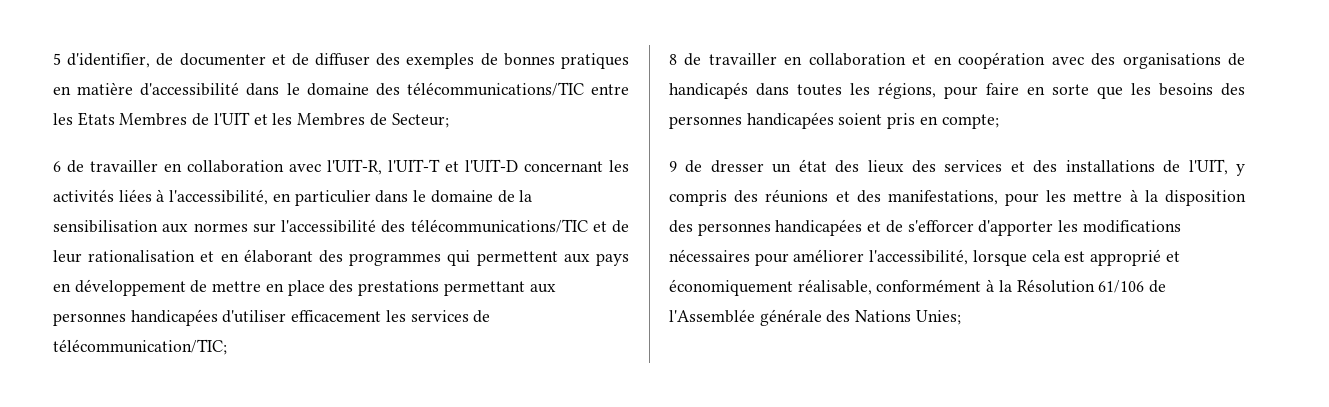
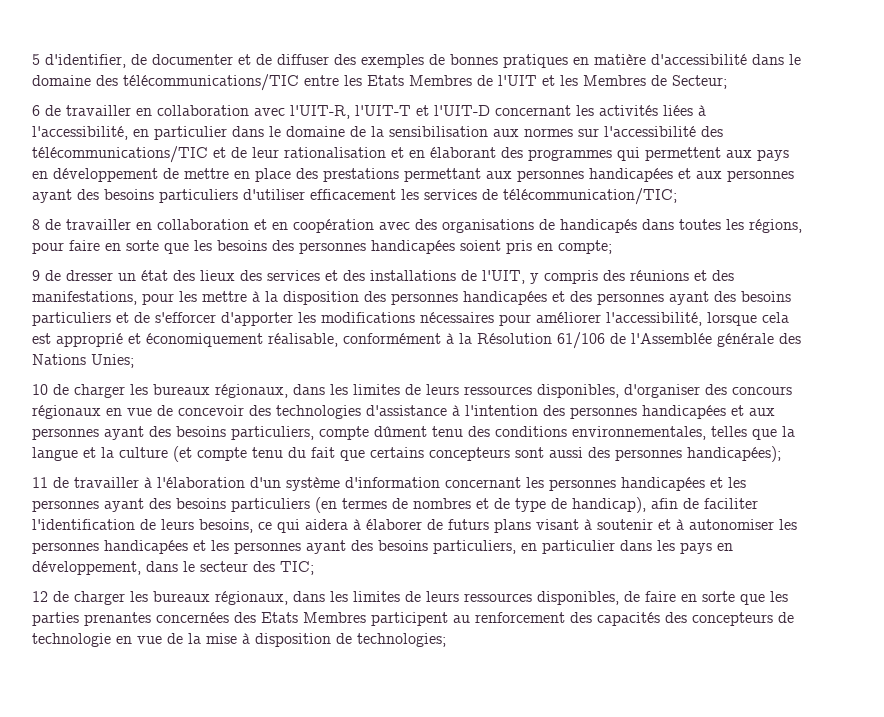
- 6 de travailler en collaboration avec l'UIT-R, l'UIT-T et l'UIT-D concernant les activités liées à l'accessibilité, en particulier dans le domaine de la sensibilisation aux normes sur l'accessibilité des télécommunications/TIC et de leur rationalisation et en élaborant des programmes qui permettent aux pays en développement de mettre en place des prestations permettant aux personnes handicapées d'utiliser efficacement les services de télécommunication/TIC;
+ 6 de travailler en collaboration avec l'UIT-R, l'UIT-T et l'UIT-D concernant les activités liées à l'accessibilité, en particulier dans le domaine de la sensibilisation aux normes sur l'accessibilité des télécommunications/TIC et de leur rationalisation et en élaborant des programmes qui permettent aux pays en développement de mettre en place des prestations permettant aux personnes handicapées et aux personnes ayant des besoins particuliers d'utiliser efficacement les services de télécommunication/TIC;
- 9 de dresser un état des lieux des services et des installations de l'UIT, y compris des réunions et des manifestations, pour les mettre à la disposition des personnes handicapées et de s'efforcer d'apporter les modifications nécessaires pour améliorer l'accessibilité, lorsque cela est approprié et économiquement réalisable, conformément à la Résolution 61/106 de l'Assemblée générale des Nations Unies;
+ 9 de dresser un état des lieux des services et des installations de l'UIT, y compris des réunions et des manifestations, pour les mettre à la disposition des personnes handicapées et des personnes ayant des besoins particuliers et de s'efforcer d'apporter les modifications nécessaires pour améliorer l'accessibilité, lorsque cela est approprié et économiquement réalisable, conformément à la Résolution 61/106 de l'Assemblée générale des Nations Unies;
+ 10 de charger les bureaux régionaux, dans les limites de leurs ressources disponibles, d'organiser des concours régionaux en vue de concevoir des technologies d'assistance à l'intention des personnes handicapées et aux personnes ayant des besoins particuliers, compte dûment tenu des conditions environnementales, telles que la langue et la culture (et compte tenu du fait que certains concepteurs sont aussi des personnes handicapées);
+ 11 de travailler à l'élaboration d'un système d'information concernant les personnes handicapées et les personnes ayant des besoins particuliers (en termes de nombres et de type de handicap), afin de faciliter l'identification de leurs besoins, ce qui aidera à élaborer de futurs plans visant à soutenir et à autonomiser les personnes handicapées et les personnes ayant des besoins particuliers, en particulier dans les pays en développement, dans le secteur des TIC;
+ 12 de charger les bureaux régionaux, dans les limites de leurs ressources disponibles, de faire en sorte que les parties prenantes concernées des Etats Membres participent au renforcement des capacités des concepteurs de technologie en vue de la mise à disposition de technologies;

